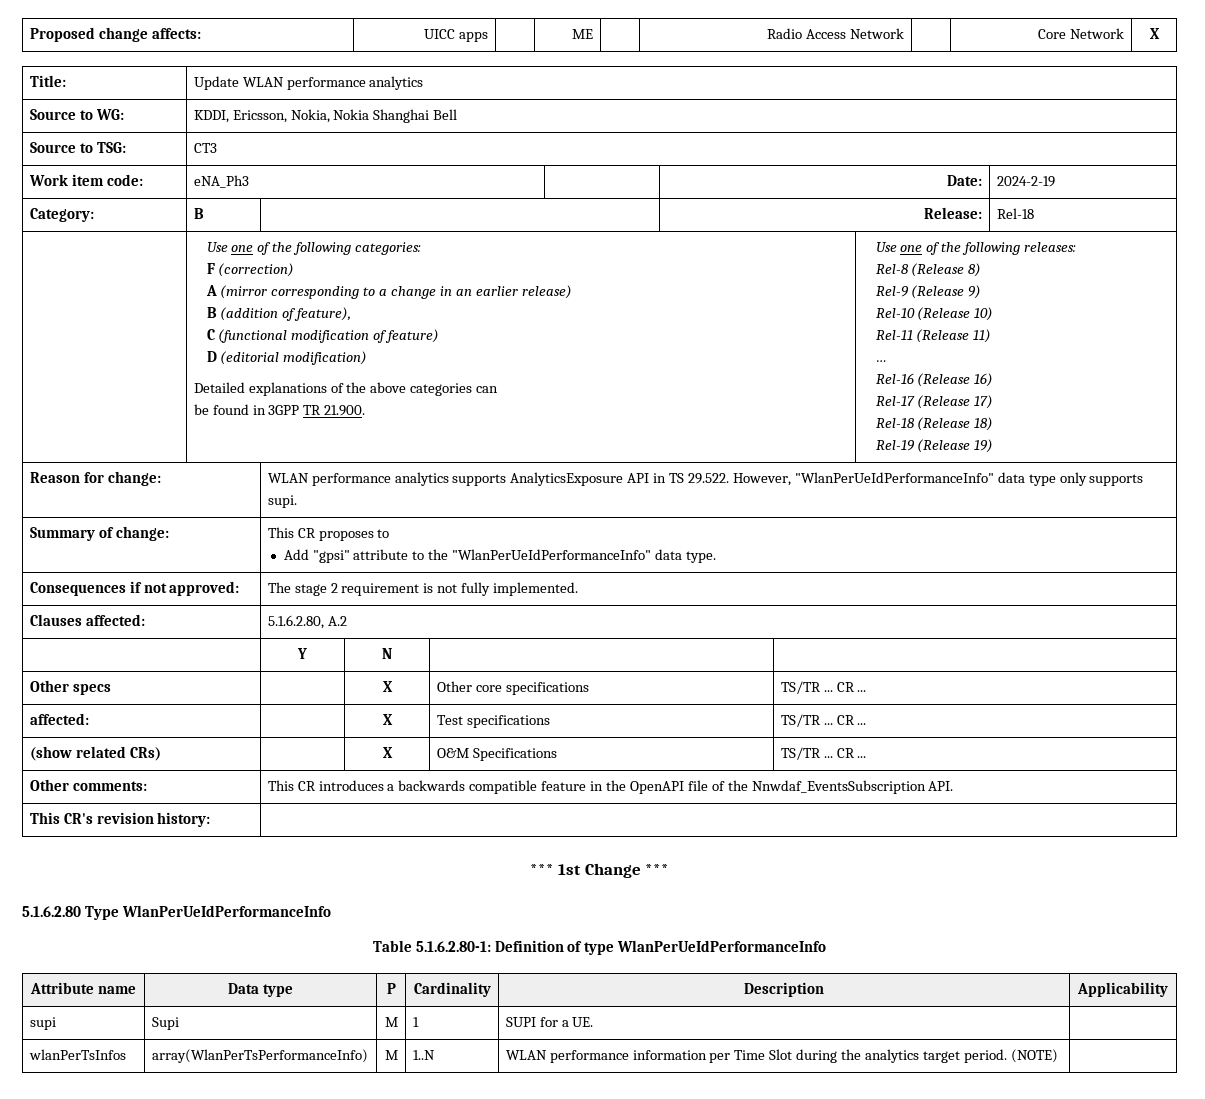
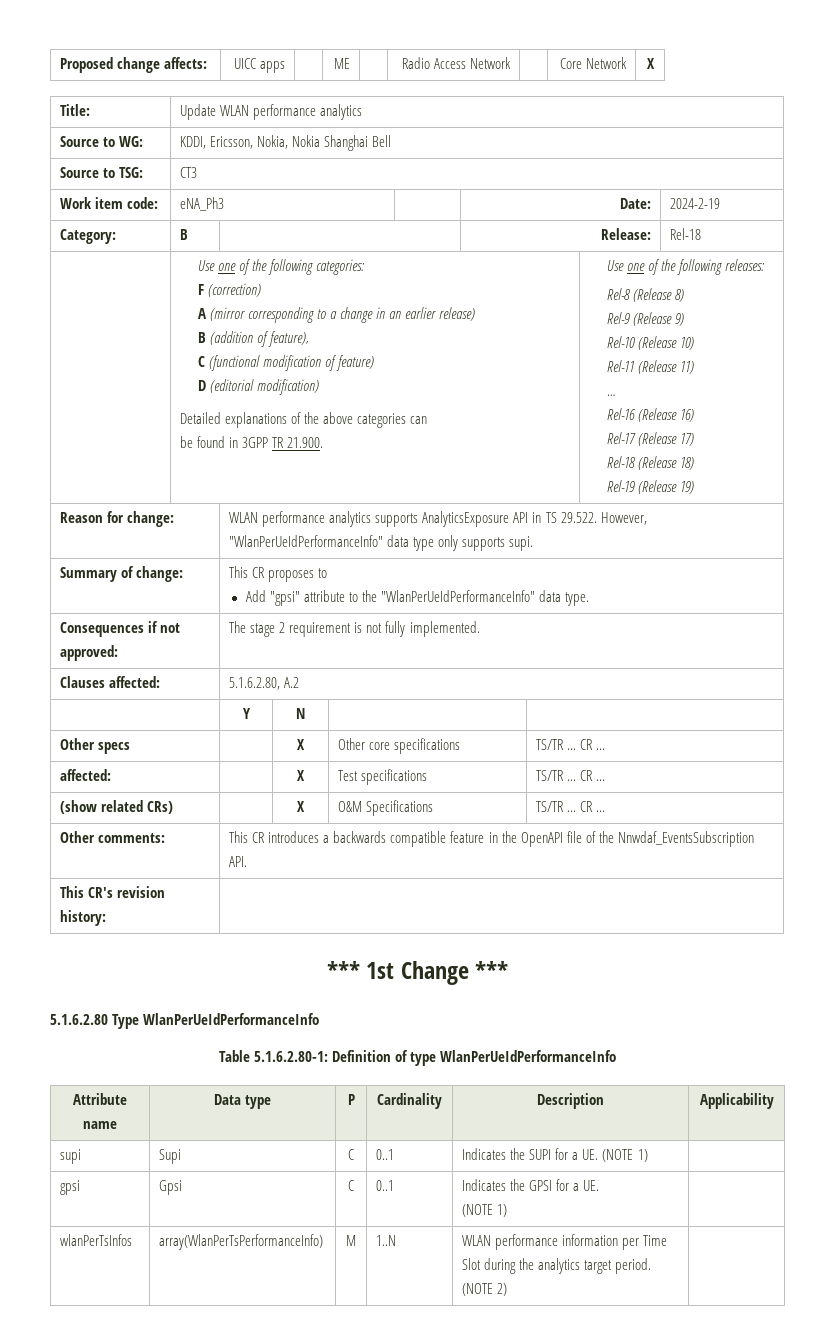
- supi | Supi | M | 1 | SUPI for a UE. |
+ supi | Supi | C | 0..1 | Indicates the SUPI for a UE. (NOTE 1) |
+ gpsi | Gpsi | C | 0..1 | Indicates the GPSI for a UE.
+ (NOTE 1) |
- wlanPerTsInfos | array(WlanPerTsPerformanceInfo) | M | 1..N | WLAN performance information per Time Slot during the analytics target period. (NOTE) |
+ wlanPerTsInfos | array(WlanPerTsPerformanceInfo) | M | 1..N | WLAN performance information per Time Slot during the analytics target period. (NOTE 2) |

